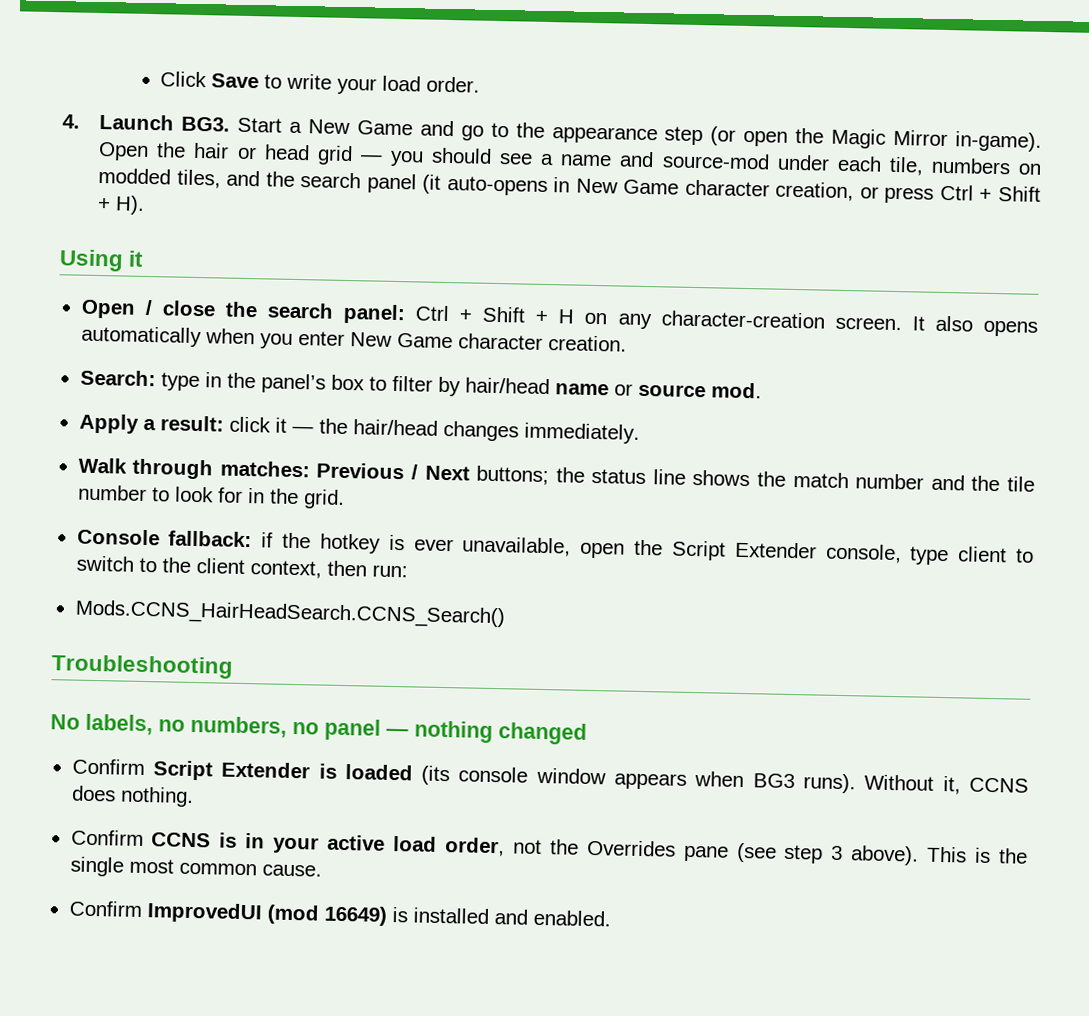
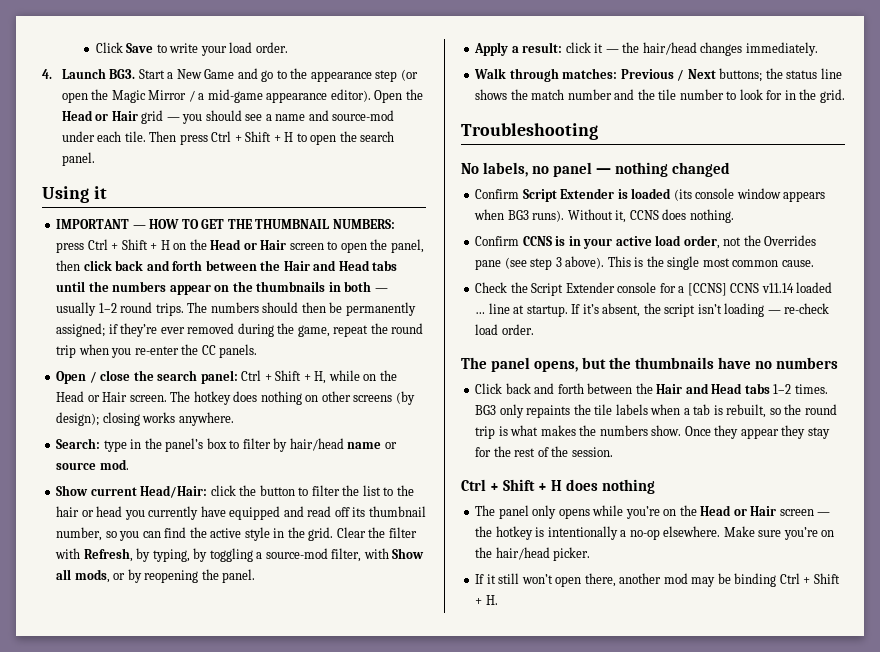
- 4. Launch BG3. Start a New Game and go to the appearance step (or open the Magic Mirror in-game). Open the hair or head grid — you should see a name and source-mod under each tile, numbers on modded tiles, and the search panel (it auto-opens in New Game character creation, or press Ctrl + Shift + H).
+ 4. Launch BG3. Start a New Game and go to the appearance step (or open the Magic Mirror / a mid-game appearance editor). Open the Head or Hair grid — you should see a name and source-mod under each tile. Then press Ctrl + Shift + H to open the search panel.
  Using it
+ IMPORTANT — HOW TO GET THE THUMBNAIL NUMBERS: press Ctrl + Shift + H on the Head or Hair screen to open the panel, then click back and forth between the Hair and Head tabs until the numbers appear on the thumbnails in both — usually 1–2 round trips. The numbers should then be permanently assigned; if they’re ever removed during the game, repeat the round trip when you re-enter the CC panels.
- Open / close the search panel: Ctrl + Shift + H on any character-creation screen. It also opens automatically when you enter New Game character creation.
+ Open / close the search panel: Ctrl + Shift + H, while on the Head or Hair screen. The hotkey does nothing on other screens (by design); closing works anywhere.
+ Show current Head/Hair: click the button to filter the list to the hair or head you currently have equipped and read off its thumbnail number, so you can find the active style in the grid. Clear the filter with Refresh, by typing, by toggling a source-mod filter, with Show all mods, or by reopening the panel.
- Console fallback: if the hotkey is ever unavailable, open the Script Extender console, type client to switch to the client context, then run:
- Mods.CCNS_HairHeadSearch.CCNS_Search()
- No labels, no numbers, no panel — nothing changed
+ No labels, no panel — nothing changed
- Confirm ImprovedUI (mod 16649) is installed and enabled.
+ Check the Script Extender console for a [CCNS] CCNS v11.14 loaded … line at startup. If it’s absent, the script isn’t loading — re-check load order.
+ The panel opens, but the thumbnails have no numbers
+ Click back and forth between the Hair and Head tabs 1–2 times. BG3 only repaints the tile labels when a tab is rebuilt, so the round trip is what makes the numbers show. Once they appear they stay for the rest of the session.
+ Ctrl + Shift + H does nothing
+ The panel only opens while you’re on the Head or Hair screen — the hotkey is intentionally a no-op elsewhere. Make sure you’re on the hair/head picker.
+ If it still won’t open there, another mod may be binding Ctrl + Shift + H.

